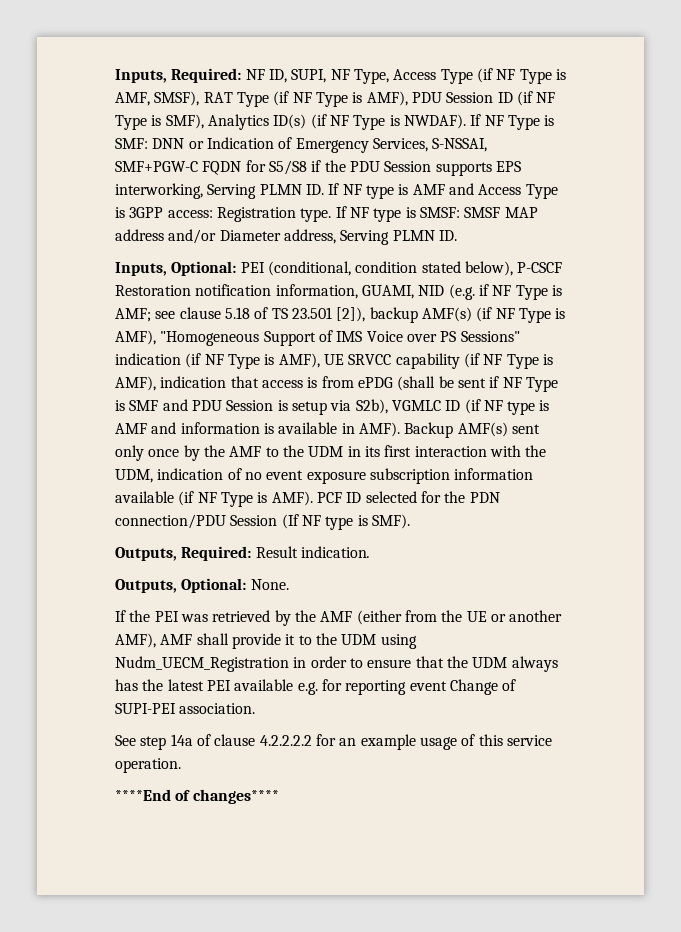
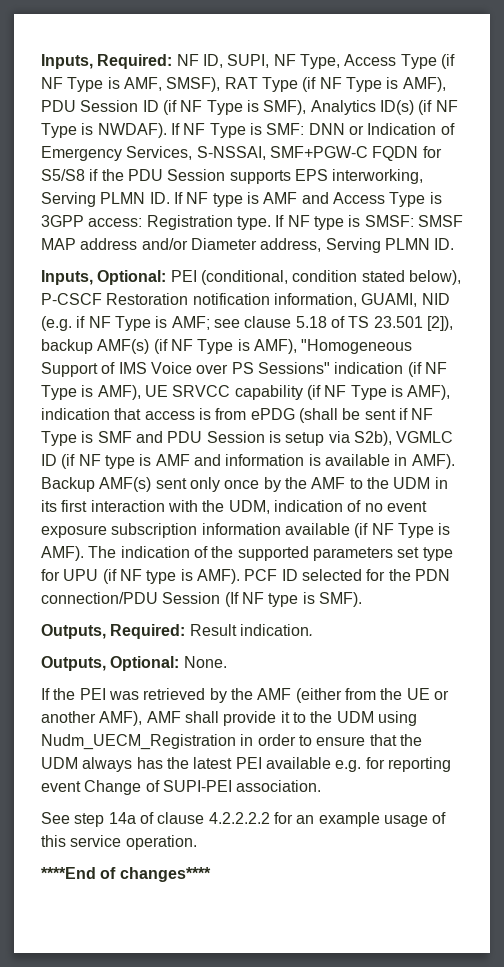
+ The indication of the supported parameters set type for UPU (if NF type is AMF).

